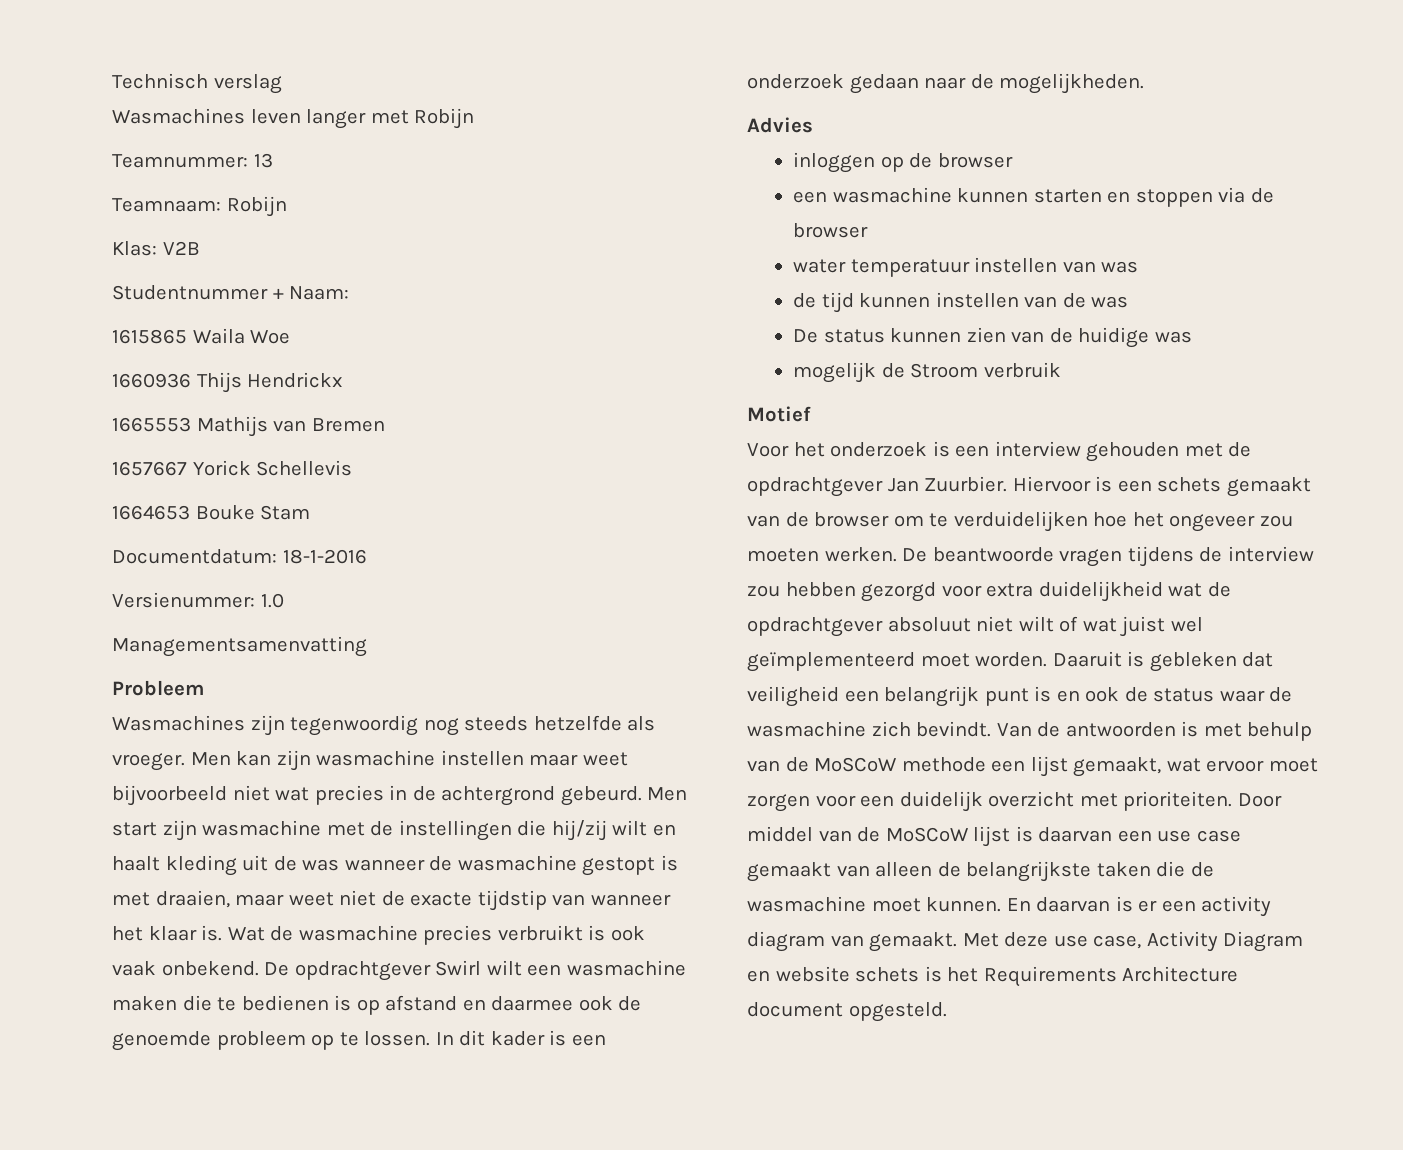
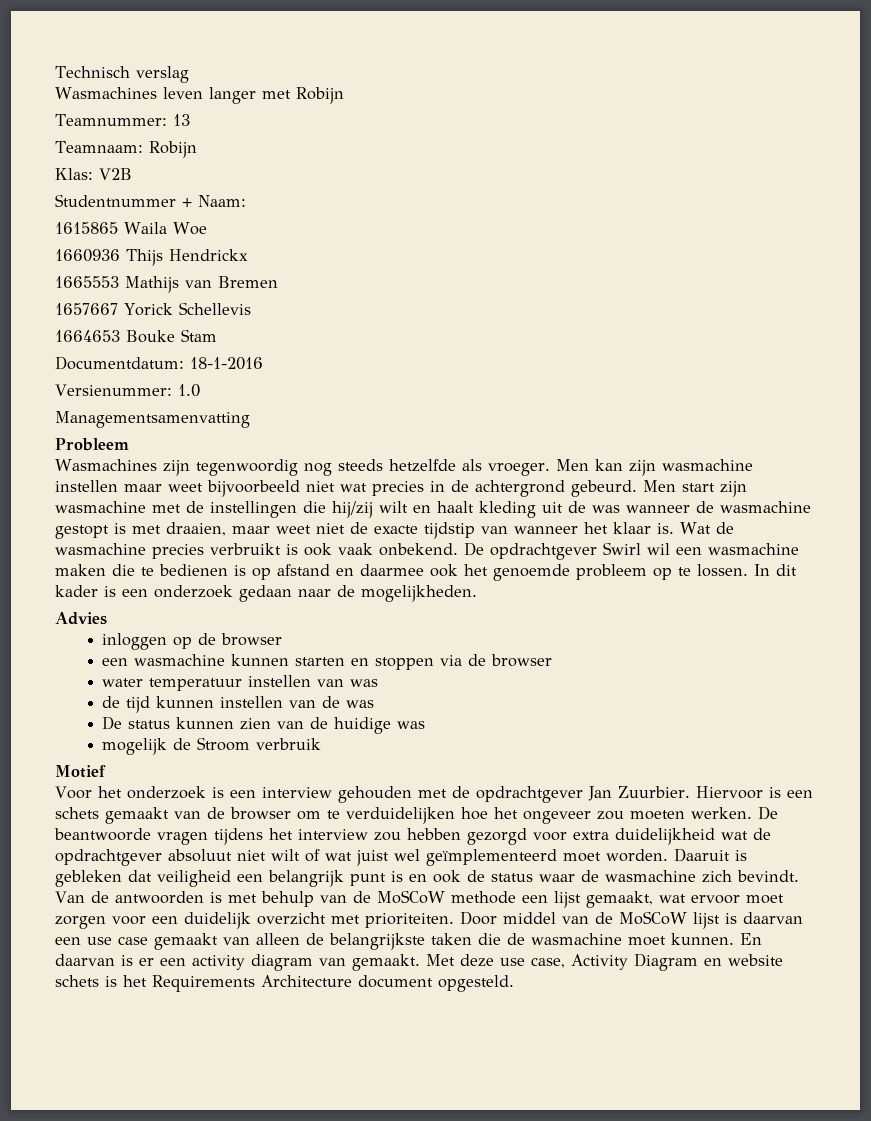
- De opdrachtgever Swirl wilt een wasmachine maken die te bedienen is op afstand en daarmee ook de genoemde probleem op te lossen.
+ De opdrachtgever Swirl wil een wasmachine maken die te bedienen is op afstand en daarmee ook het genoemde probleem op te lossen.
- De beantwoorde vragen tijdens de interview zou hebben gezorgd voor extra duidelijkheid wat de opdrachtgever absoluut niet wilt of wat juist wel geïmplementeerd moet worden.
+ De beantwoorde vragen tijdens het interview zou hebben gezorgd voor extra duidelijkheid wat de opdrachtgever absoluut niet wilt of wat juist wel geïmplementeerd moet worden.

